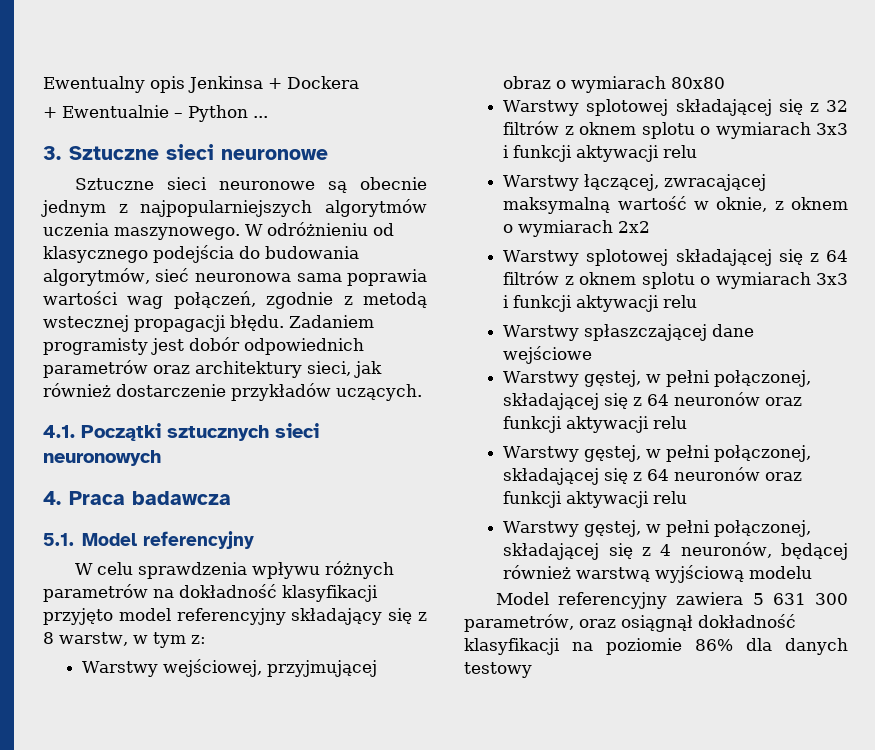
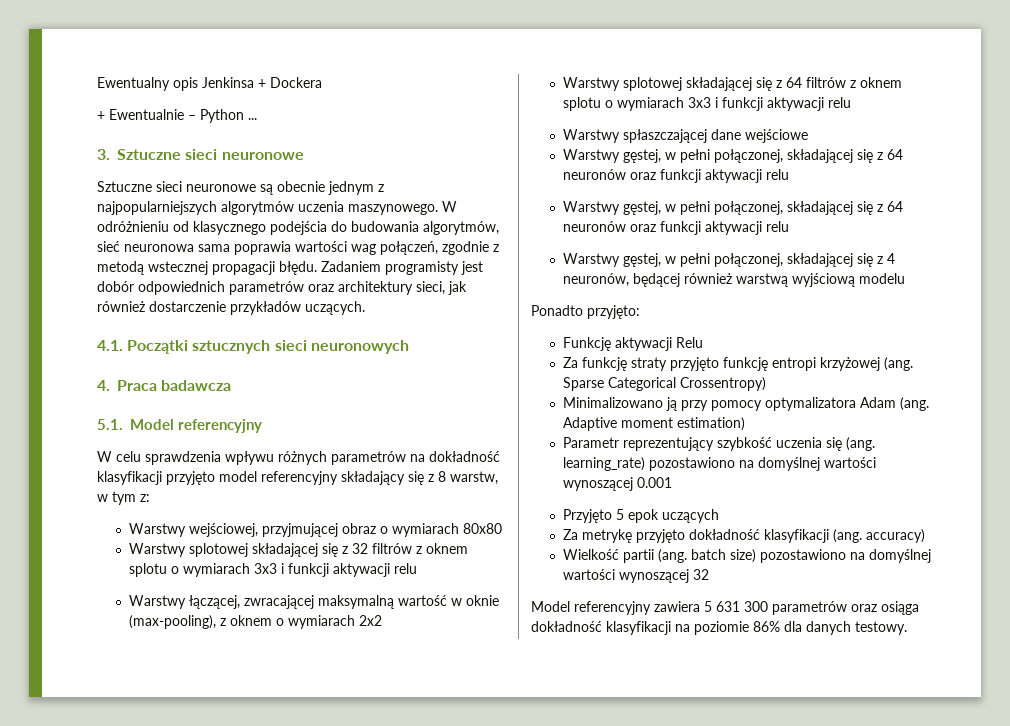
- Warstwy łączącej, zwracającej maksymalną wartość w oknie, z oknem o wymiarach 2x2
+ Warstwy łączącej, zwracającej maksymalną wartość w oknie (max-pooling), z oknem o wymiarach 2x2
+ Ponadto przyjęto:
+ Funkcję aktywacji Relu
+ Za funkcję straty przyjęto funkcję entropi krzyżowej (ang. Sparse Categorical Crossentropy)
+ Minimalizowano ją przy pomocy optymalizatora Adam (ang. Adaptive moment estimation)
+ Parametr reprezentujący szybkość uczenia się (ang. learning_rate) pozostawiono na domyślnej wartości wynoszącej 0.001
+ Przyjęto 5 epok uczących
+ Za metrykę przyjęto dokładność klasyfikacji (ang. accuracy)
+ Wielkość partii (ang. batch size) pozostawiono na domyślnej wartości wynoszącej 32
- Model referencyjny zawiera 5 631 300 parametrów, oraz osiągnął dokładność klasyfikacji na poziomie 86% dla danych testowy
+ Model referencyjny zawiera 5 631 300 parametrów oraz osiąga dokładność klasyfikacji na poziomie 86% dla danych testowy.

